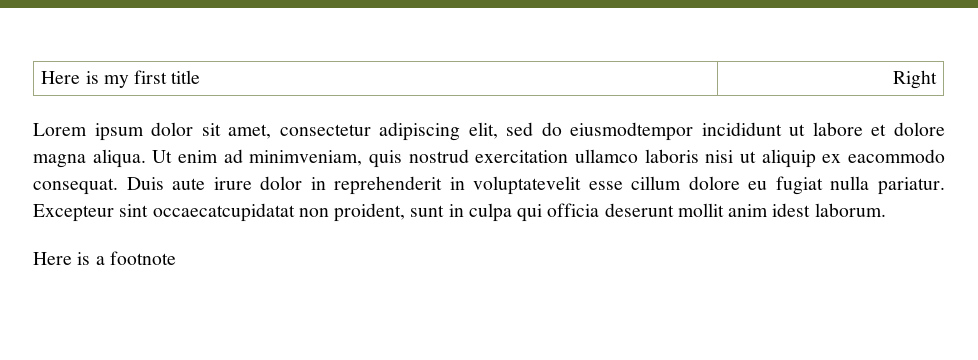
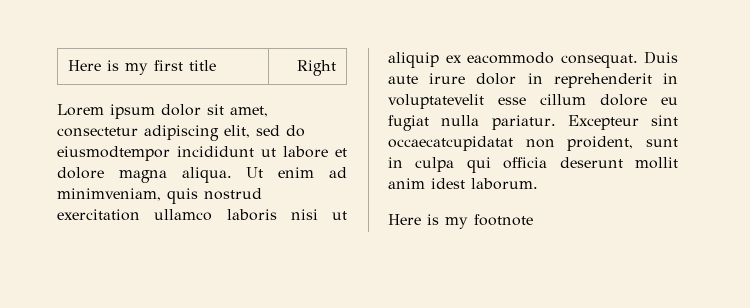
- Here is a footnote
+ Here is my footnote

